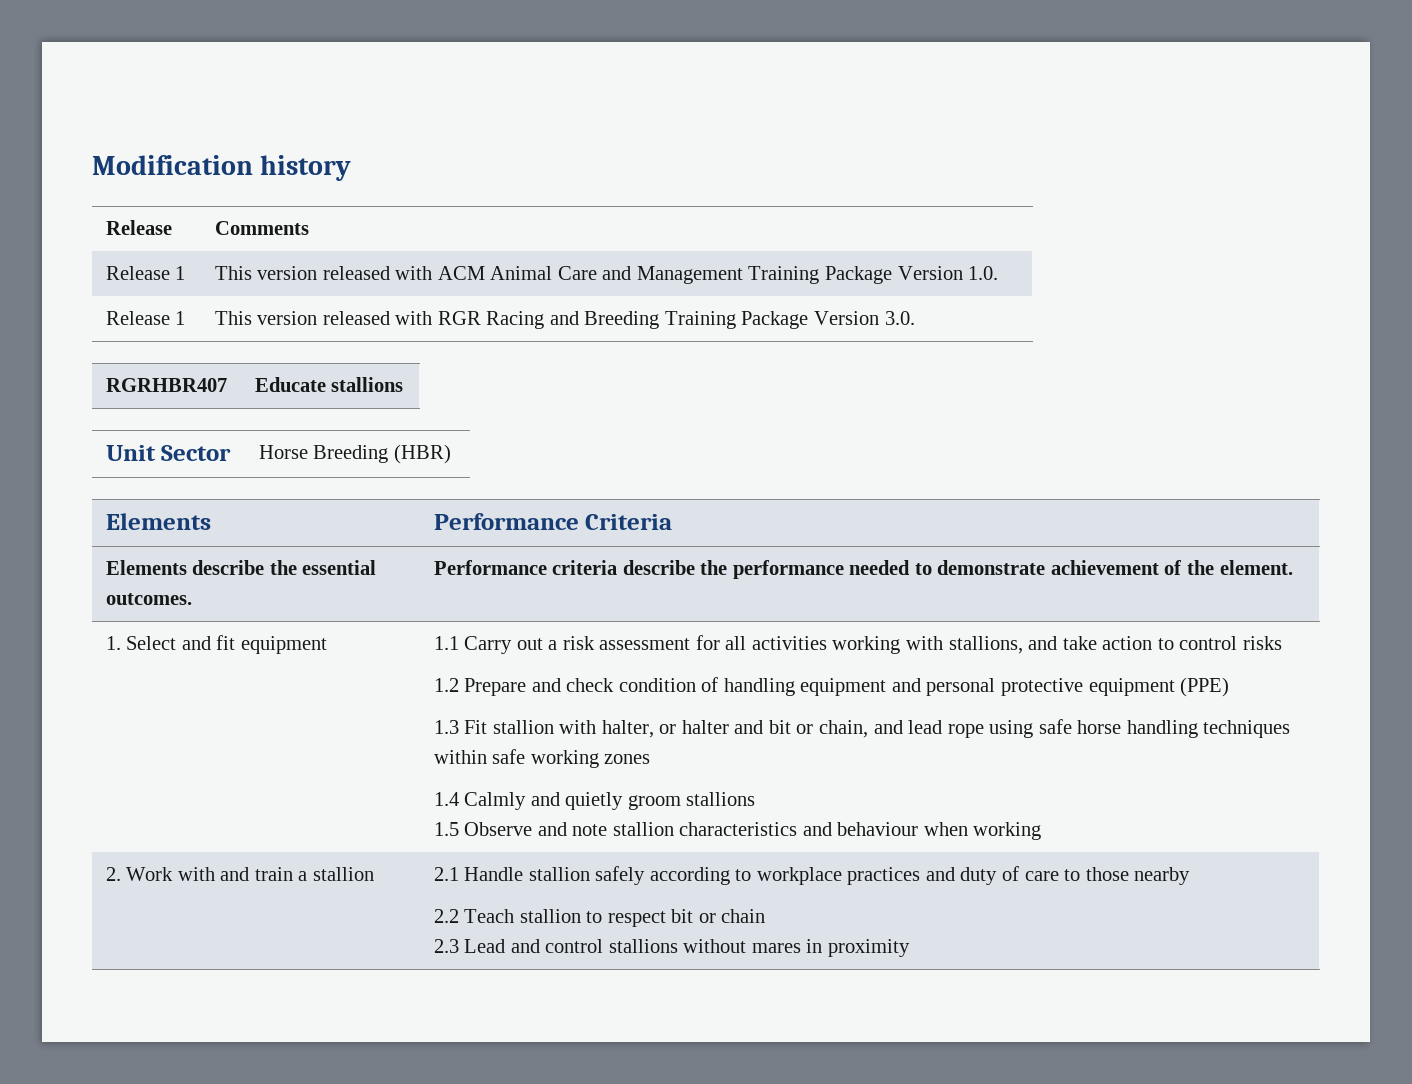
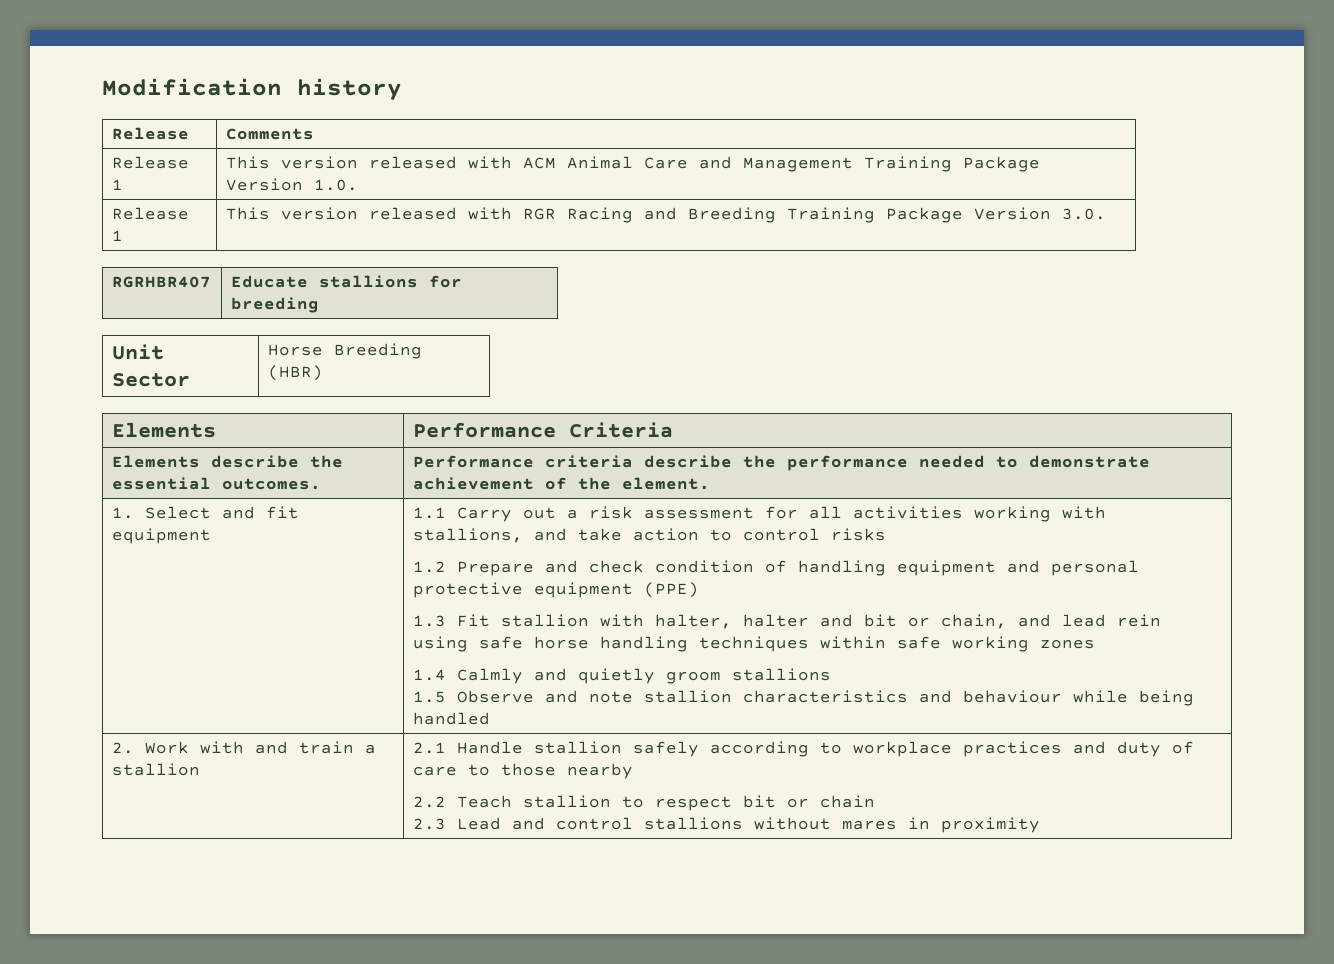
- RGRHBR407 | Educate stallions
+ RGRHBR407 | Educate stallions for breeding
- 1.3 Fit stallion with halter, or halter and bit or chain, and lead rope using safe horse handling techniques within safe working zones
+ 1.3 Fit stallion with halter, halter and bit or chain, and lead rein using safe horse handling techniques within safe working zones
- 1.5 Observe and note stallion characteristics and behaviour when working
+ 1.5 Observe and note stallion characteristics and behaviour while being handled

